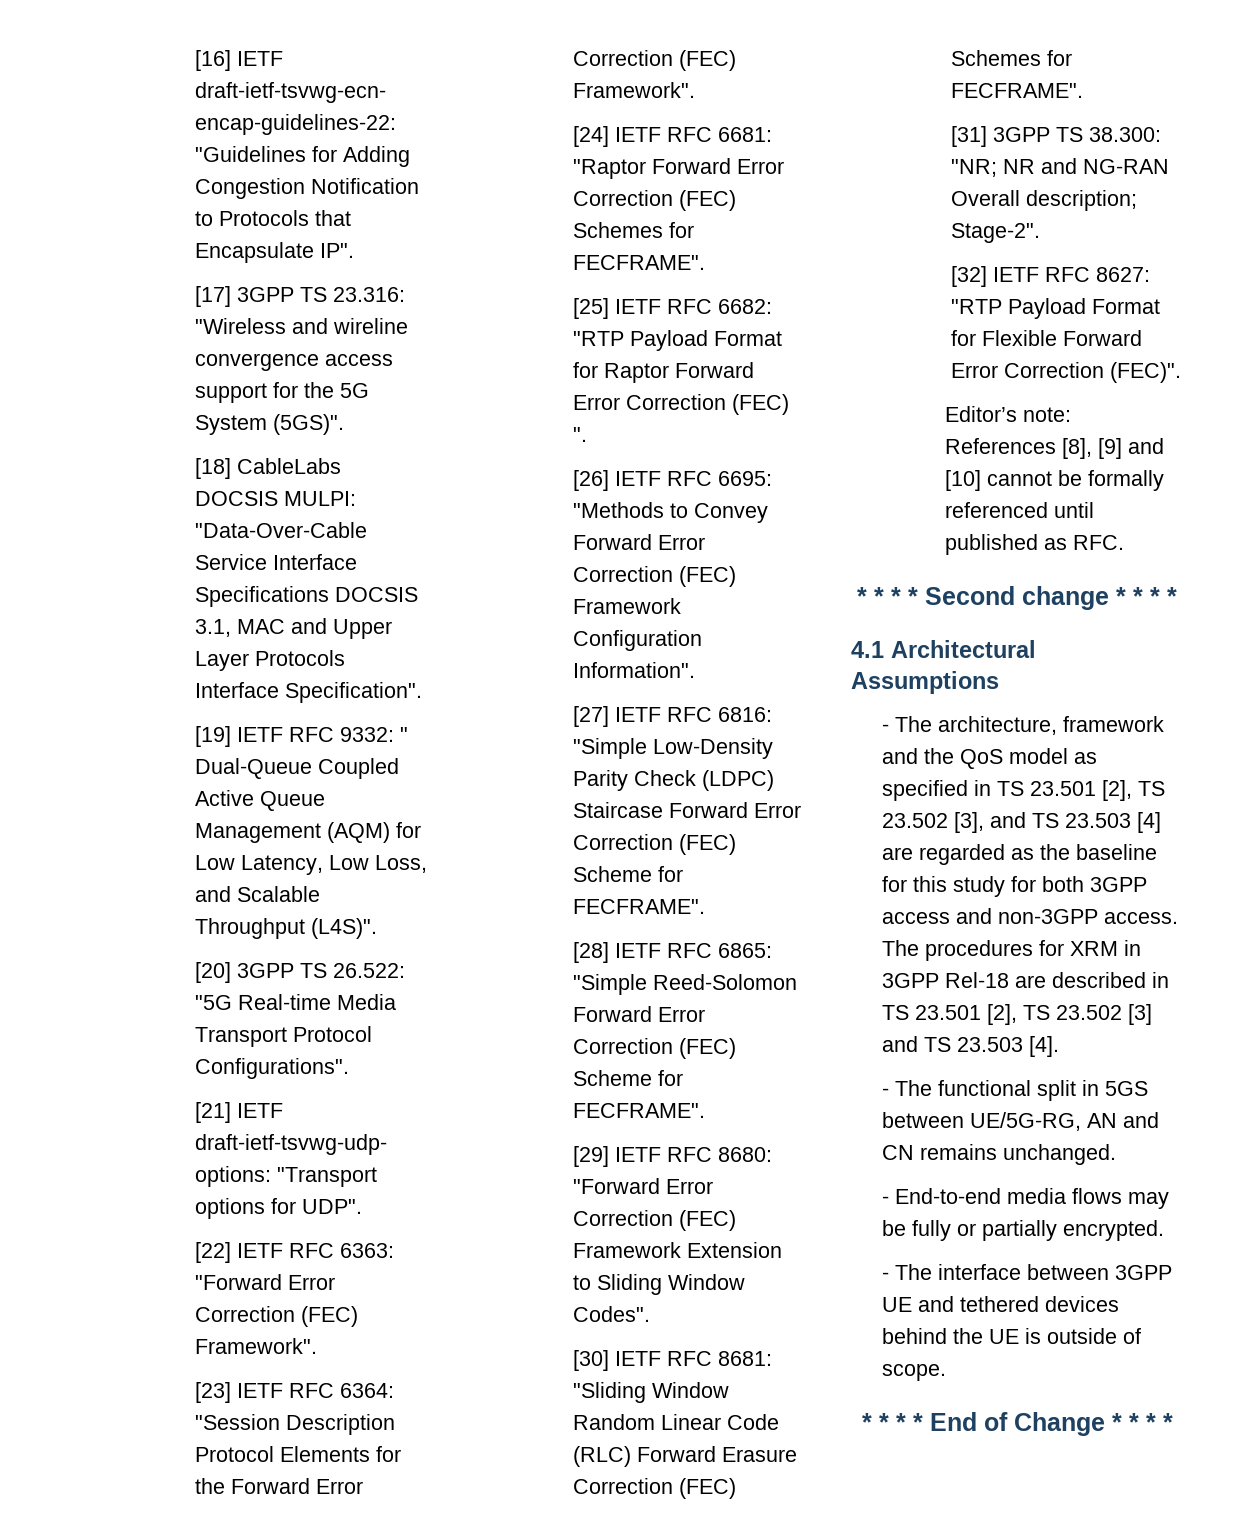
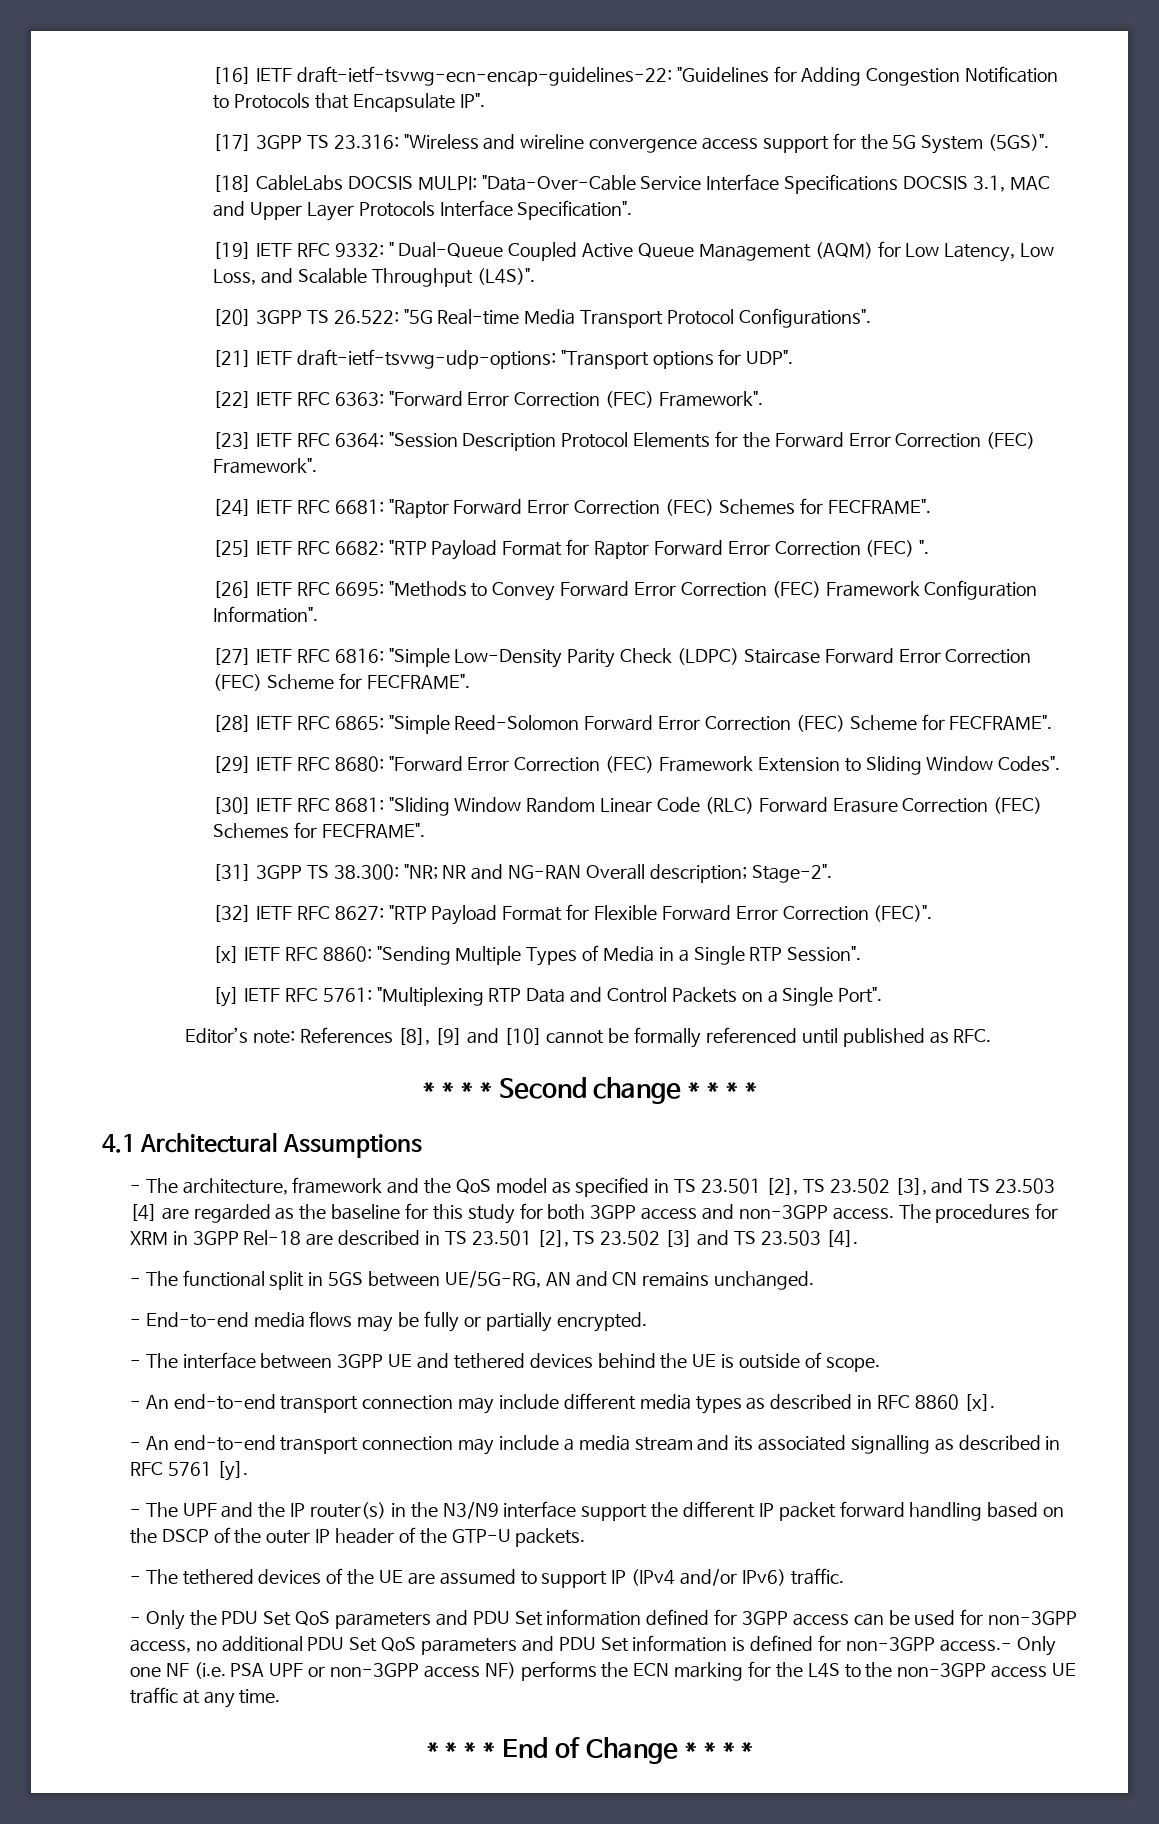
+ [x] IETF RFC 8860: "Sending Multiple Types of Media in a Single RTP Session".
+ [y] IETF RFC 5761: "Multiplexing RTP Data and Control Packets on a Single Port".
+ - An end-to-end transport connection may include different media types as described in RFC 8860 [x].
+ - An end-to-end transport connection may include a media stream and its associated signalling as described in RFC 5761 [y].
+ - The UPF and the IP router(s) in the N3/N9 interface support the different IP packet forward handling based on the DSCP of the outer IP header of the GTP-U packets.
+ - The tethered devices of the UE are assumed to support IP (IPv4 and/or IPv6) traffic.
+ - Only the PDU Set QoS parameters and PDU Set information defined for 3GPP access can be used for non-3GPP access, no additional PDU Set QoS parameters and PDU Set information is defined for non-3GPP access.- Only one NF (i.e. PSA UPF or non-3GPP access NF) performs the ECN marking for the L4S to the non-3GPP access UE traffic at any time.

